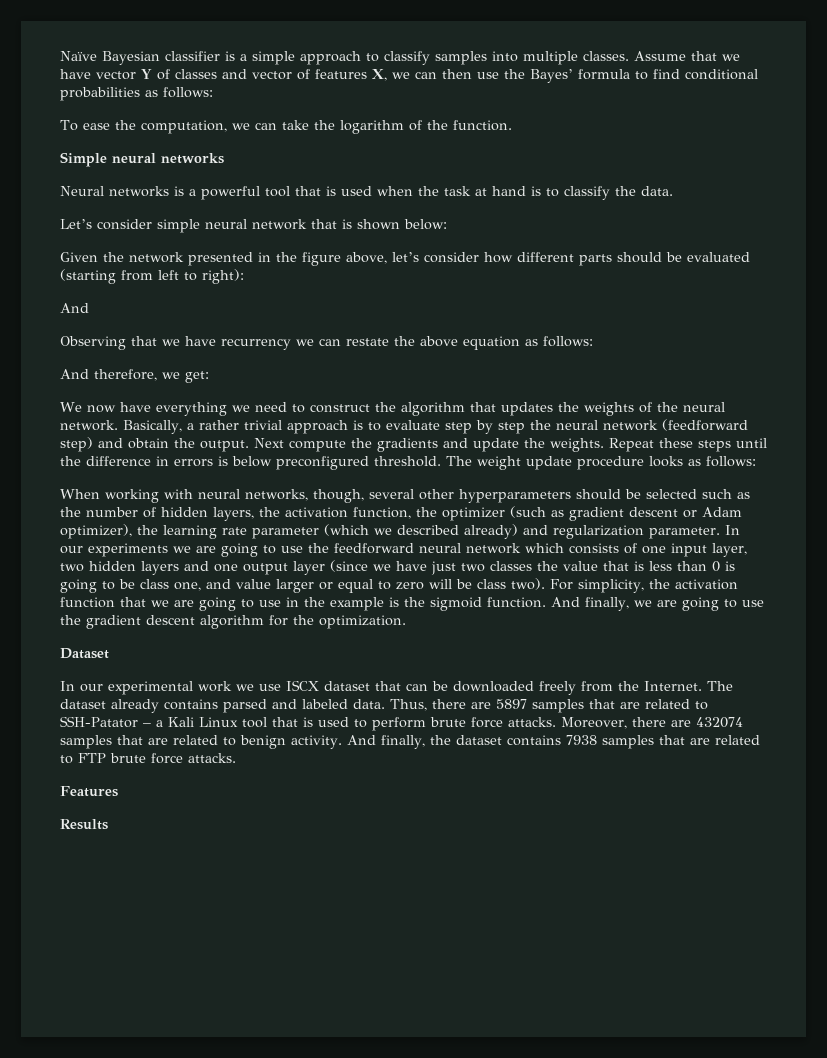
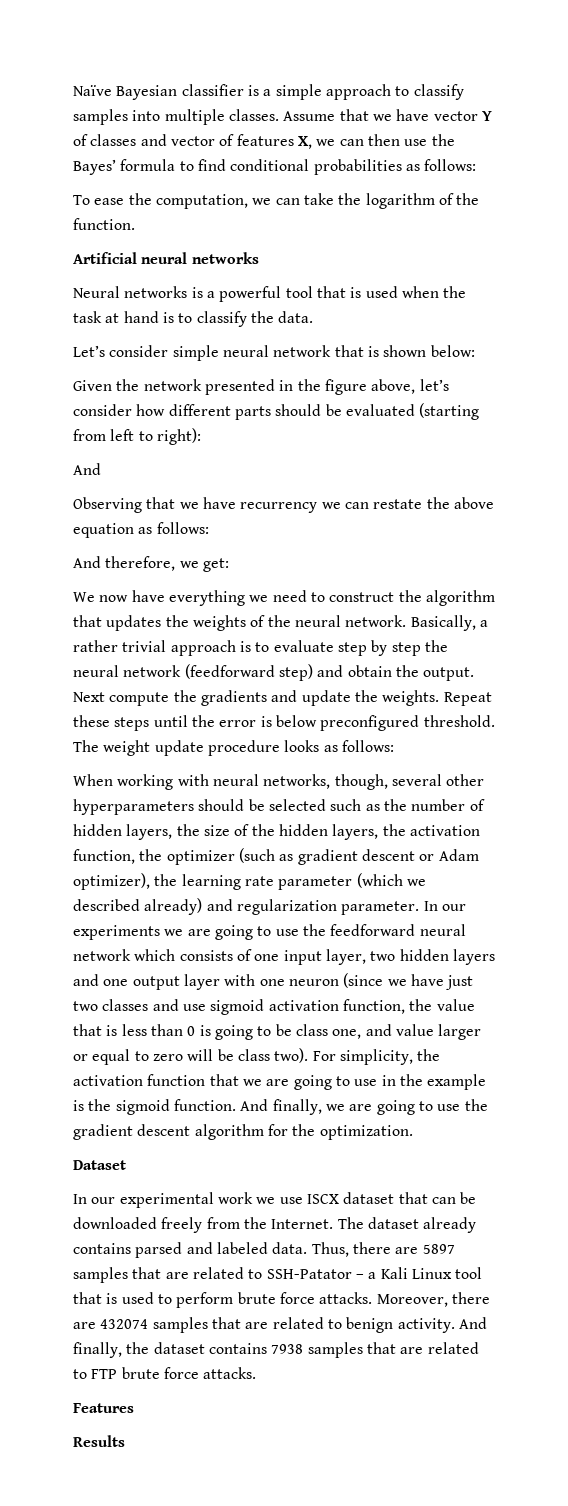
- Simple neural networks
+ Artificial neural networks
- Repeat these steps until the difference in errors is below preconfigured threshold.
+ Repeat these steps until the error is below preconfigured threshold.
- When working with neural networks, though, several other hyperparameters should be selected such as the number of hidden layers, the activation function, the optimizer (such as gradient descent or Adam optimizer), the learning rate parameter (which we described already) and regularization parameter.
+ When working with neural networks, though, several other hyperparameters should be selected such as the number of hidden layers, the size of the hidden layers, the activation function, the optimizer (such as gradient descent or Adam optimizer), the learning rate parameter (which we described already) and regularization parameter.
- In our experiments we are going to use the feedforward neural network which consists of one input layer, two hidden layers and one output layer (since we have just two classes the value that is less than 0 is going to be class one, and value larger or equal to zero will be class two).
+ In our experiments we are going to use the feedforward neural network which consists of one input layer, two hidden layers and one output layer with one neuron (since we have just two classes and use sigmoid activation function, the value that is less than 0 is going to be class one, and value larger or equal to zero will be class two).

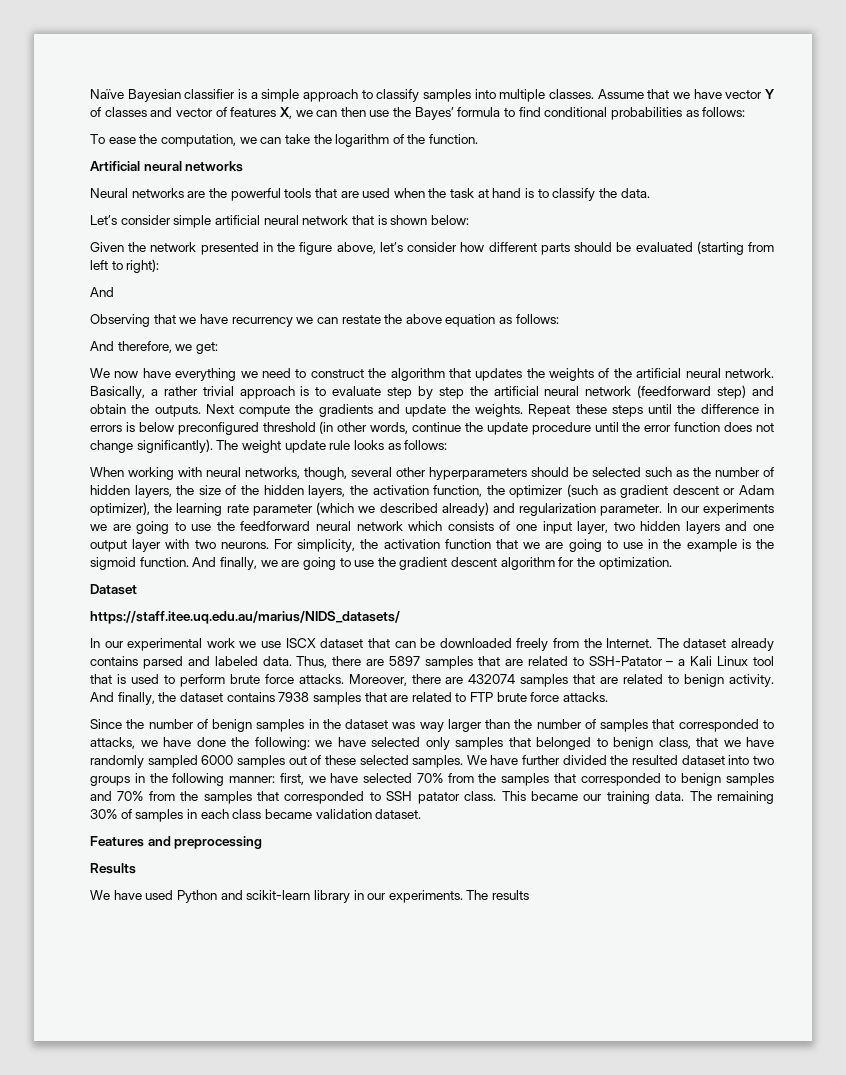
- Neural networks is a powerful tool that is used when the task at hand is to classify the data.
+ Neural networks are the powerful tools that are used when the task at hand is to classify the data.
- Let’s consider simple neural network that is shown below:
+ Let’s consider simple artificial neural network that is shown below:
- We now have everything we need to construct the algorithm that updates the weights of the neural network.
+ We now have everything we need to construct the algorithm that updates the weights of the artificial neural network.
- Basically, a rather trivial approach is to evaluate step by step the neural network (feedforward step) and obtain the output.
+ Basically, a rather trivial approach is to evaluate step by step the artificial neural network (feedforward step) and obtain the outputs.
- Repeat these steps until the error is below preconfigured threshold.
+ Repeat these steps until the difference in errors is below preconfigured threshold (in other words, continue the update procedure until the error function does not change significantly).
- The weight update procedure looks as follows:
+ The weight update rule looks as follows:
- In our experiments we are going to use the feedforward neural network which consists of one input layer, two hidden layers and one output layer with one neuron (since we have just two classes and use sigmoid activation function, the value that is less than 0 is going to be class one, and value larger or equal to zero will be class two).
+ In our experiments we are going to use the feedforward neural network which consists of one input layer, two hidden layers and one output layer with two neurons.
+ https://staff.itee.uq.edu.au/marius/NIDS_datasets/
+ Since the number of benign samples in the dataset was way larger than the number of samples that corresponded to attacks, we have done the following: we have selected only samples that belonged to benign class, that we have randomly sampled 6000 samples out of these selected samples. We have further divided the resulted dataset into two groups in the following manner: first, we have selected 70% from the samples that corresponded to benign samples and 70% from the samples that corresponded to SSH patator class. This became our training data. The remaining 30% of samples in each class became validation dataset.
- Features
+ Features and preprocessing
+ We have used Python and scikit-learn library in our experiments. The results

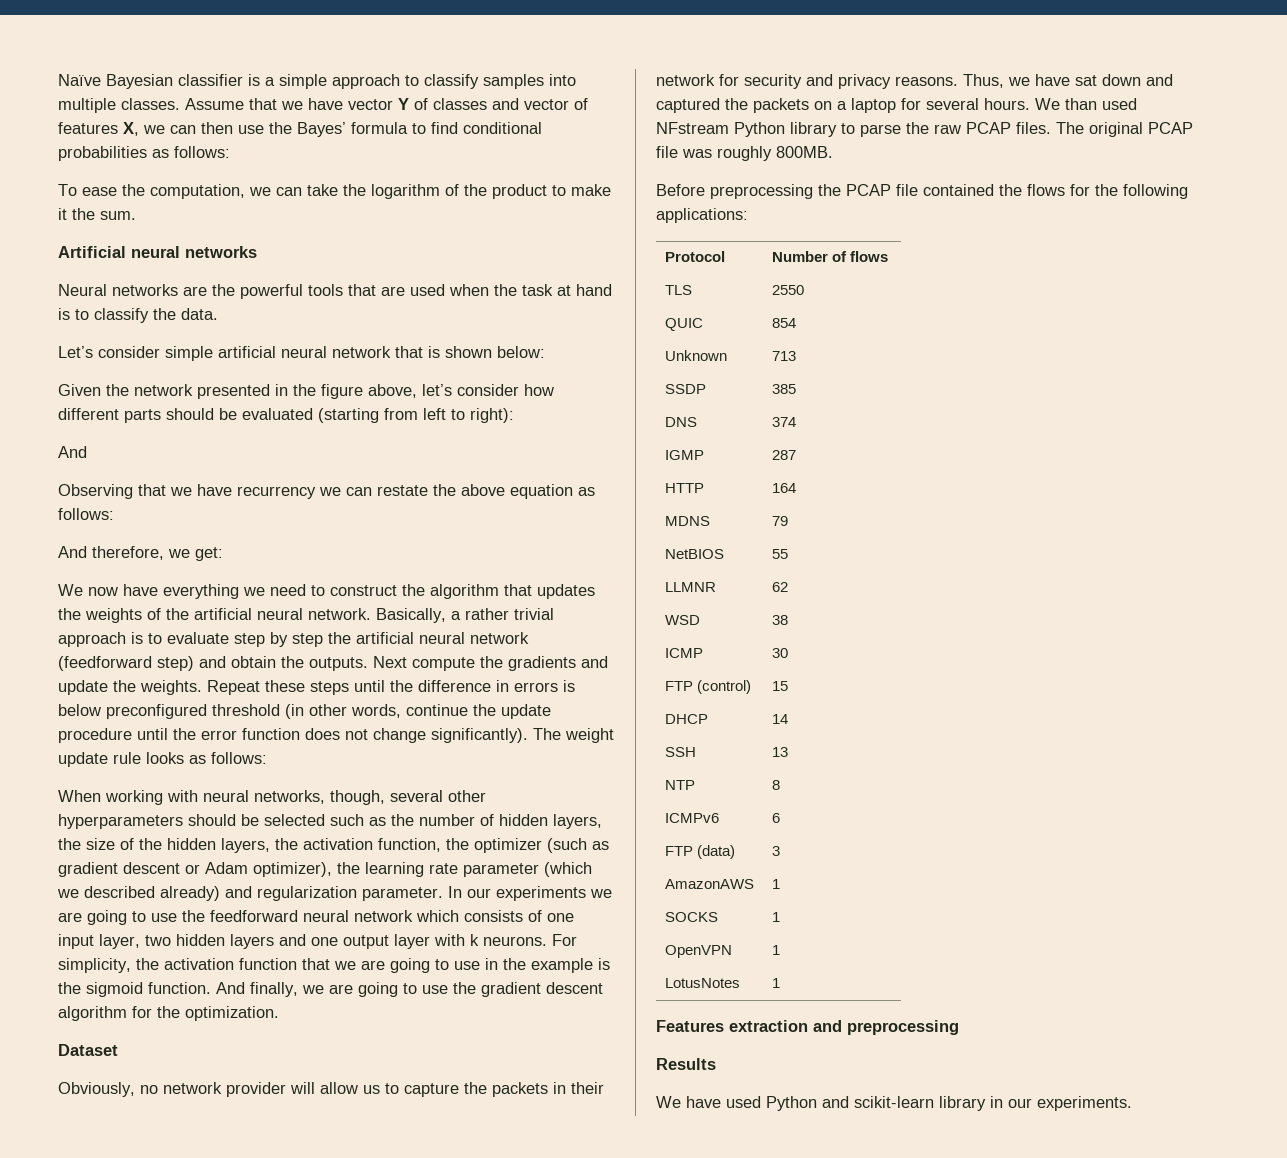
- To ease the computation, we can take the logarithm of the function.
+ To ease the computation, we can take the logarithm of the product to make it the sum.
- In our experiments we are going to use the feedforward neural network which consists of one input layer, two hidden layers and one output layer with two neurons.
+ In our experiments we are going to use the feedforward neural network which consists of one input layer, two hidden layers and one output layer with k neurons.
- https://staff.itee.uq.edu.au/marius/NIDS_datasets/
- In our experimental work we use ISCX dataset that can be downloaded freely from the Internet. The dataset already contains parsed and labeled data. Thus, there are 5897 samples that are related to SSH-Patator – a Kali Linux tool that is used to perform brute force attacks. Moreover, there are 432074 samples that are related to benign activity. And finally, the dataset contains 7938 samples that are related to FTP brute force attacks.
- Since the number of benign samples in the dataset was way larger than the number of samples that corresponded to attacks, we have done the following: we have selected only samples that belonged to benign class, that we have randomly sampled 6000 samples out of these selected samples. We have further divided the resulted dataset into two groups in the following manner: first, we have selected 70% from the samples that corresponded to benign samples and 70% from the samples that corresponded to SSH patator class. This became our training data. The remaining 30% of samples in each class became validation dataset.
+ Obviously, no network provider will allow us to capture the packets in their network for security and privacy reasons. Thus, we have sat down and captured the packets on a laptop for several hours. We than used NFstream Python library to parse the raw PCAP files. The original PCAP file was roughly 800MB.
+ Before preprocessing the PCAP file contained the flows for the following applications:
+ Protocol | Number of flows
+ TLS | 2550
+ QUIC | 854
+ Unknown | 713
+ SSDP | 385
+ DNS | 374
+ IGMP | 287
+ HTTP | 164
+ MDNS | 79
+ NetBIOS | 55
+ LLMNR | 62
+ WSD | 38
+ ICMP | 30
+ FTP (control) | 15
+ DHCP | 14
+ SSH | 13
+ NTP | 8
+ ICMPv6 | 6
+ FTP (data) | 3
+ AmazonAWS | 1
+ SOCKS | 1
+ OpenVPN | 1
+ LotusNotes | 1
- Features and preprocessing
+ Features extraction and preprocessing
- The results

